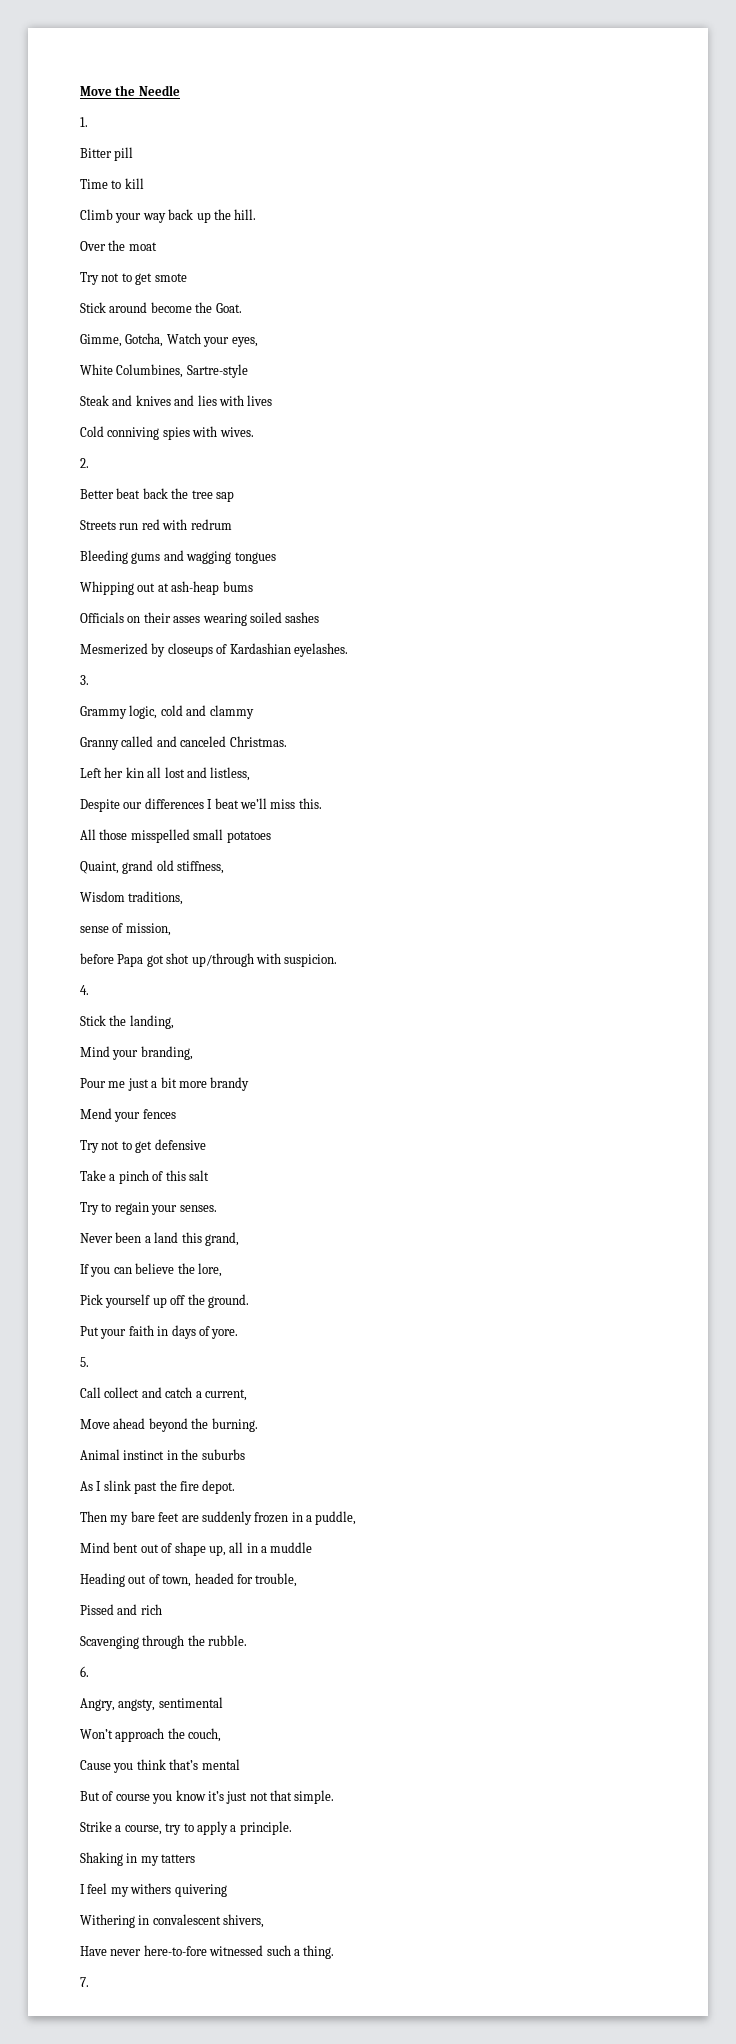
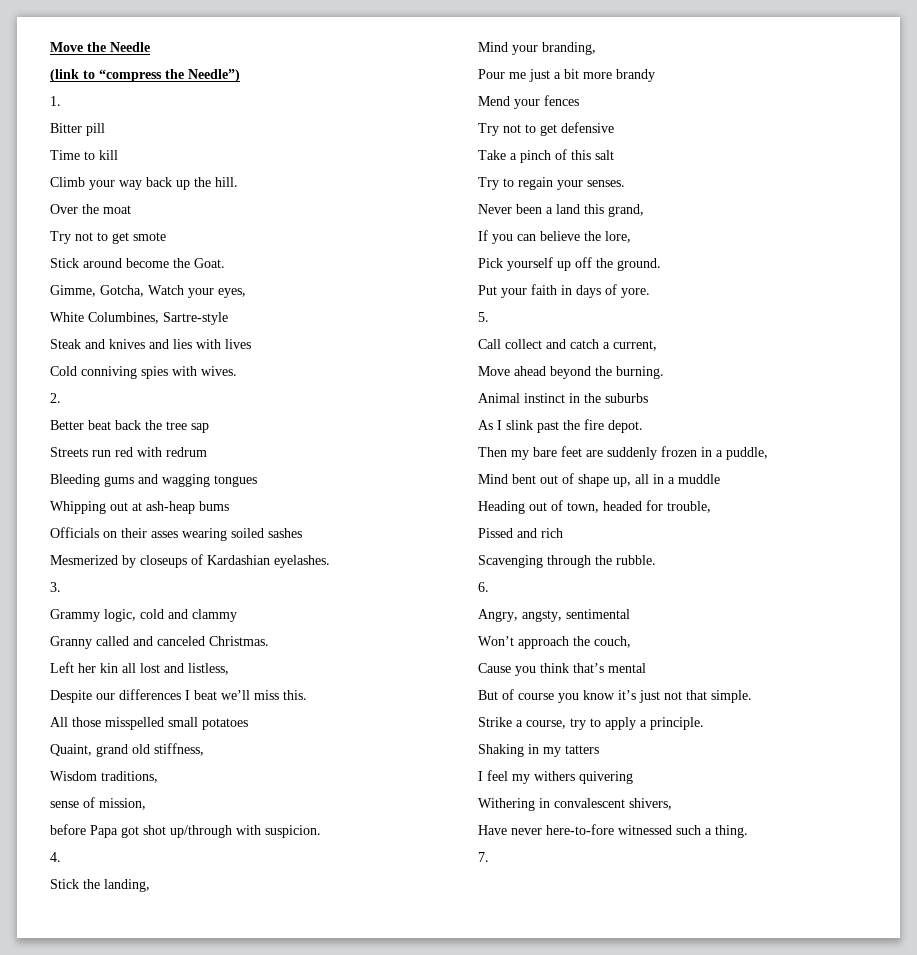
+ (link to “compress the Needle”)

